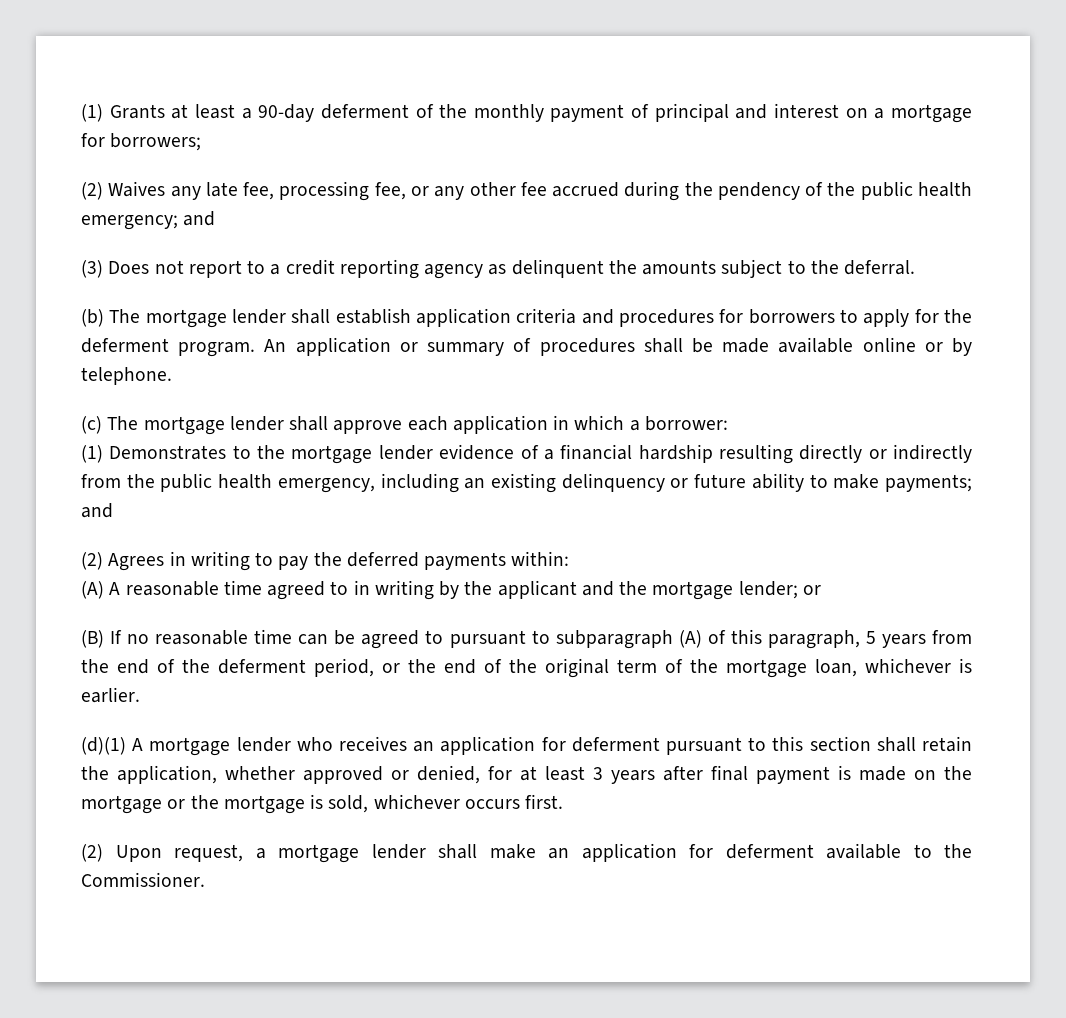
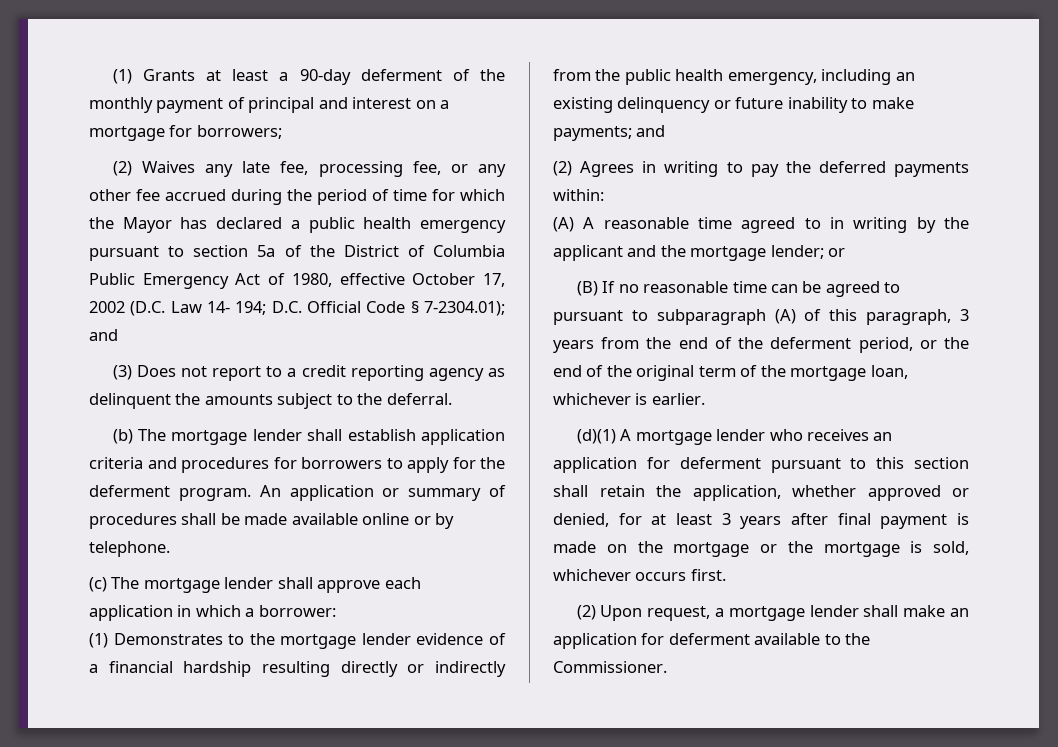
- (2) Waives any late fee, processing fee, or any other fee accrued during the pendency of the public health emergency; and
+ (2) Waives any late fee, processing fee, or any other fee accrued during the period of time for which the Mayor has declared a public health emergency pursuant to section 5a of the District of Columbia Public Emergency Act of 1980, effective October 17, 2002 (D.C. Law 14- 194; D.C. Official Code § 7-2304.01); and
- (1) Demonstrates to the mortgage lender evidence of a financial hardship resulting directly or indirectly from the public health emergency, including an existing delinquency or future ability to make payments; and
+ (1) Demonstrates to the mortgage lender evidence of a financial hardship resulting directly or indirectly from the public health emergency, including an existing delinquency or future inability to make payments; and
- (B) If no reasonable time can be agreed to pursuant to subparagraph (A) of this paragraph, 5 years from the end of the deferment period, or the end of the original term of the mortgage loan, whichever is earlier.
+ (B) If no reasonable time can be agreed to pursuant to subparagraph (A) of this paragraph, 3 years from the end of the deferment period, or the end of the original term of the mortgage loan, whichever is earlier.

